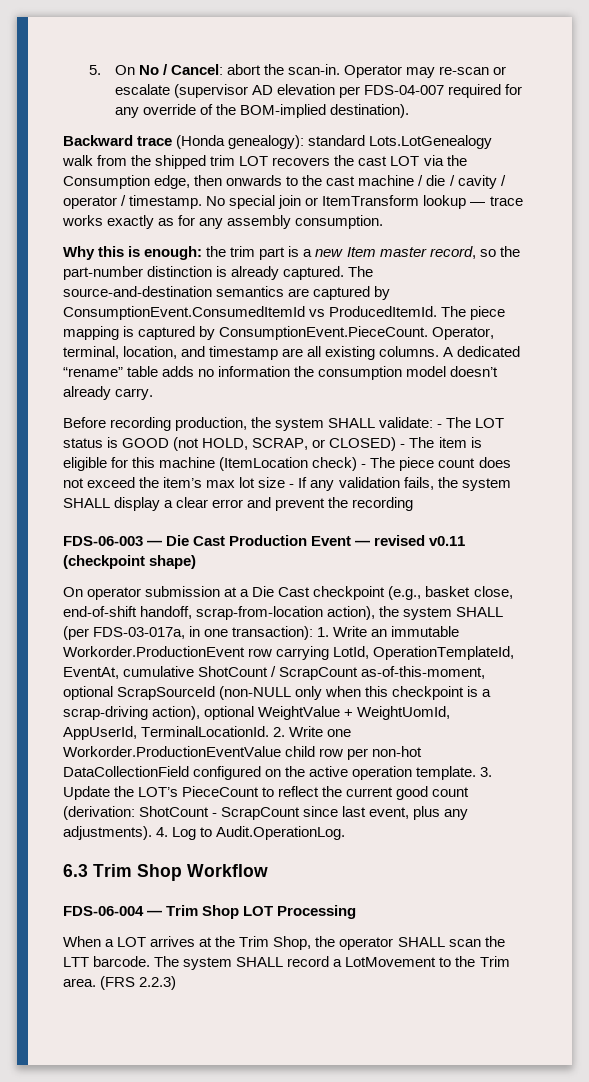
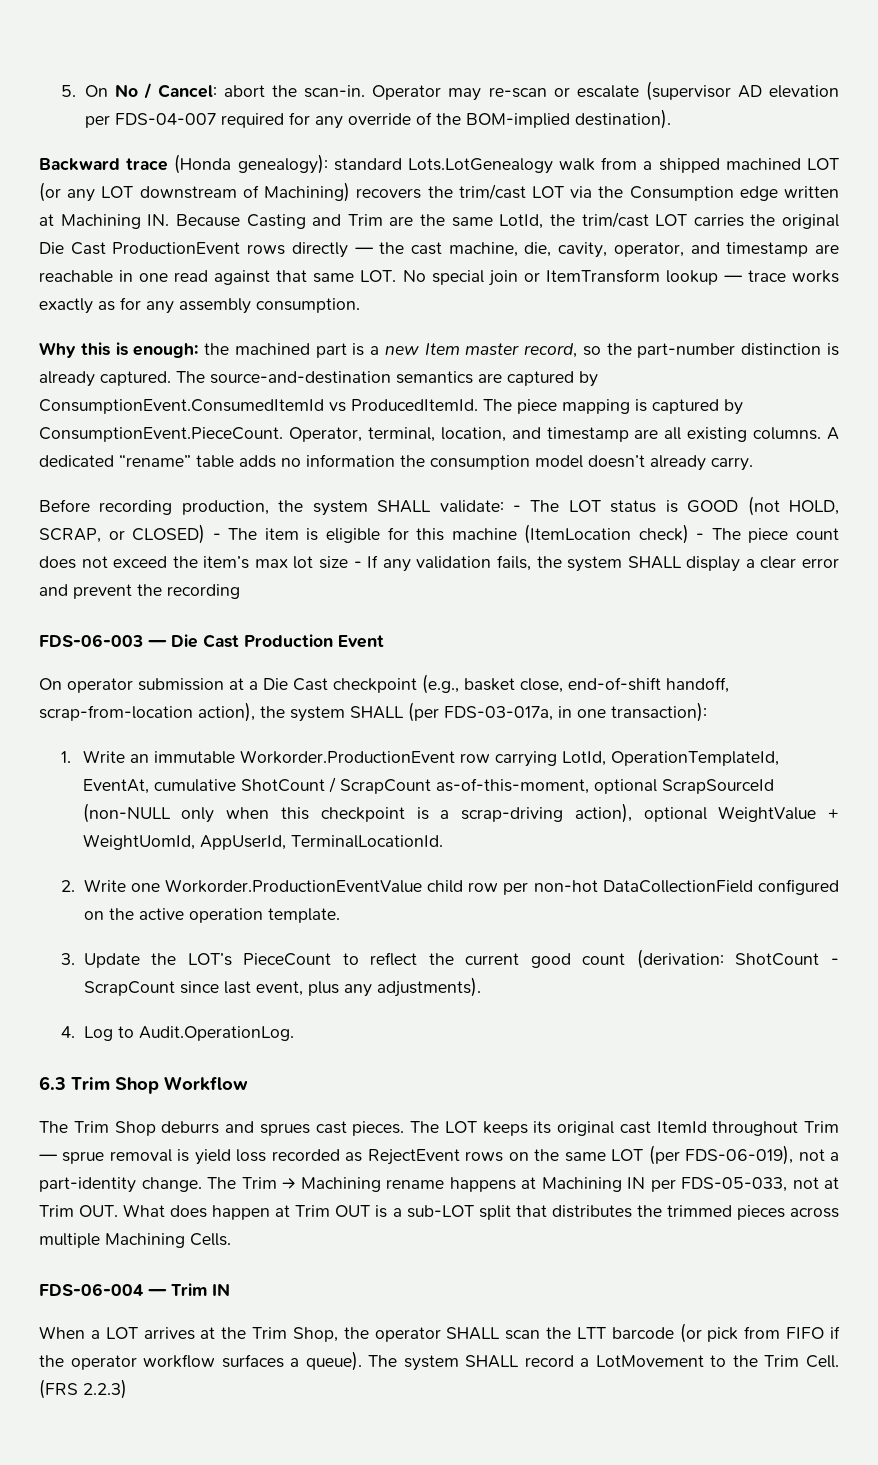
- Backward trace (Honda genealogy): standard Lots.LotGenealogy walk from the shipped trim LOT recovers the cast LOT via the Consumption edge, then onwards to the cast machine / die / cavity / operator / timestamp. No special join or ItemTransform lookup — trace works exactly as for any assembly consumption.
+ Backward trace (Honda genealogy): standard Lots.LotGenealogy walk from a shipped machined LOT (or any LOT downstream of Machining) recovers the trim/cast LOT via the Consumption edge written at Machining IN. Because Casting and Trim are the same LotId, the trim/cast LOT carries the original Die Cast ProductionEvent rows directly — the cast machine, die, cavity, operator, and timestamp are reachable in one read against that same LOT. No special join or ItemTransform lookup — trace works exactly as for any assembly consumption.
- Why this is enough: the trim part is a new Item master record, so the part-number distinction is already captured.
+ Why this is enough: the machined part is a new Item master record, so the part-number distinction is already captured.
- FDS-06-003 — Die Cast Production Event — revised v0.11 (checkpoint shape)
+ FDS-06-003 — Die Cast Production Event
- On operator submission at a Die Cast checkpoint (e.g., basket close, end-of-shift handoff, scrap-from-location action), the system SHALL (per FDS-03-017a, in one transaction): 1. Write an immutable Workorder.ProductionEvent row carrying LotId, OperationTemplateId, EventAt, cumulative ShotCount / ScrapCount as-of-this-moment, optional ScrapSourceId (non-NULL only when this checkpoint is a scrap-driving action), optional WeightValue + WeightUomId, AppUserId, TerminalLocationId. 2. Write one Workorder.ProductionEventValue child row per non-hot DataCollectionField configured on the active operation template. 3. Update the LOT’s PieceCount to reflect the current good count (derivation:
+ On operator submission at a Die Cast checkpoint (e.g., basket close, end-of-shift handoff, scrap-from-location action), the system SHALL (per FDS-03-017a, in one transaction):
+ 1. Write an immutable Workorder.ProductionEvent row carrying LotId, OperationTemplateId, EventAt, cumulative ShotCount / ScrapCount as-of-this-moment, optional ScrapSourceId (non-NULL only when this checkpoint is a scrap-driving action), optional WeightValue + WeightUomId, AppUserId, TerminalLocationId.
+ 2. Write one Workorder.ProductionEventValue child row per non-hot DataCollectionField configured on the active operation template.
+ 3. Update the LOT’s PieceCount to reflect the current good count (derivation:
- ShotCount - ScrapCount since last event, plus any adjustments). 4. Log to Audit.OperationLog.
+ ShotCount - ScrapCount since last event, plus any adjustments).
+ 4. Log to Audit.OperationLog.
+ The Trim Shop deburrs and sprues cast pieces. The LOT keeps its original cast ItemId throughout Trim — sprue removal is yield loss recorded as RejectEvent rows on the same LOT (per FDS-06-019), not a part-identity change. The Trim → Machining rename happens at Machining IN per FDS-05-033, not at Trim OUT. What does happen at Trim OUT is a sub-LOT split that distributes the trimmed pieces across multiple Machining Cells.
- FDS-06-004 — Trim Shop LOT Processing
+ FDS-06-004 — Trim IN
- When a LOT arrives at the Trim Shop, the operator SHALL scan the LTT barcode.
+ When a LOT arrives at the Trim Shop, the operator SHALL scan the LTT barcode (or pick from FIFO if the operator workflow surfaces a queue).
- The system SHALL record a LotMovement to the Trim area.
+ The system SHALL record a LotMovement to the Trim Cell.

